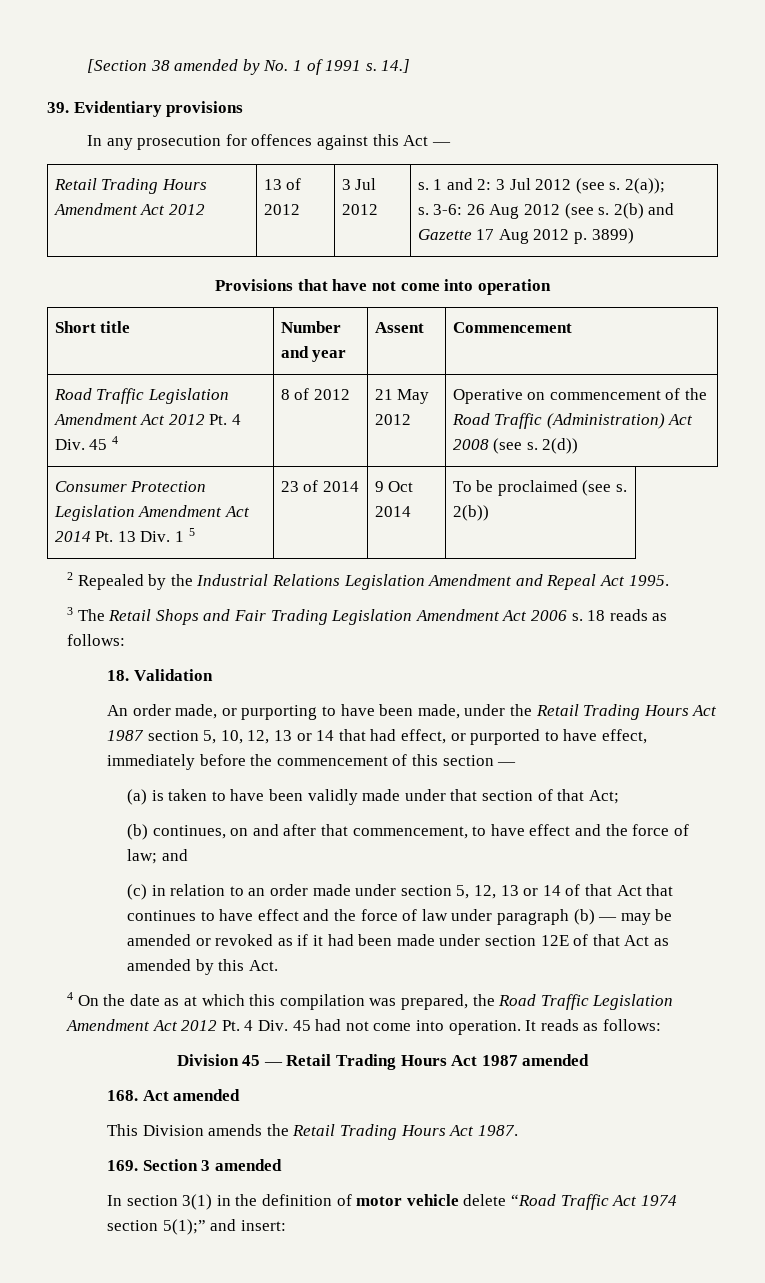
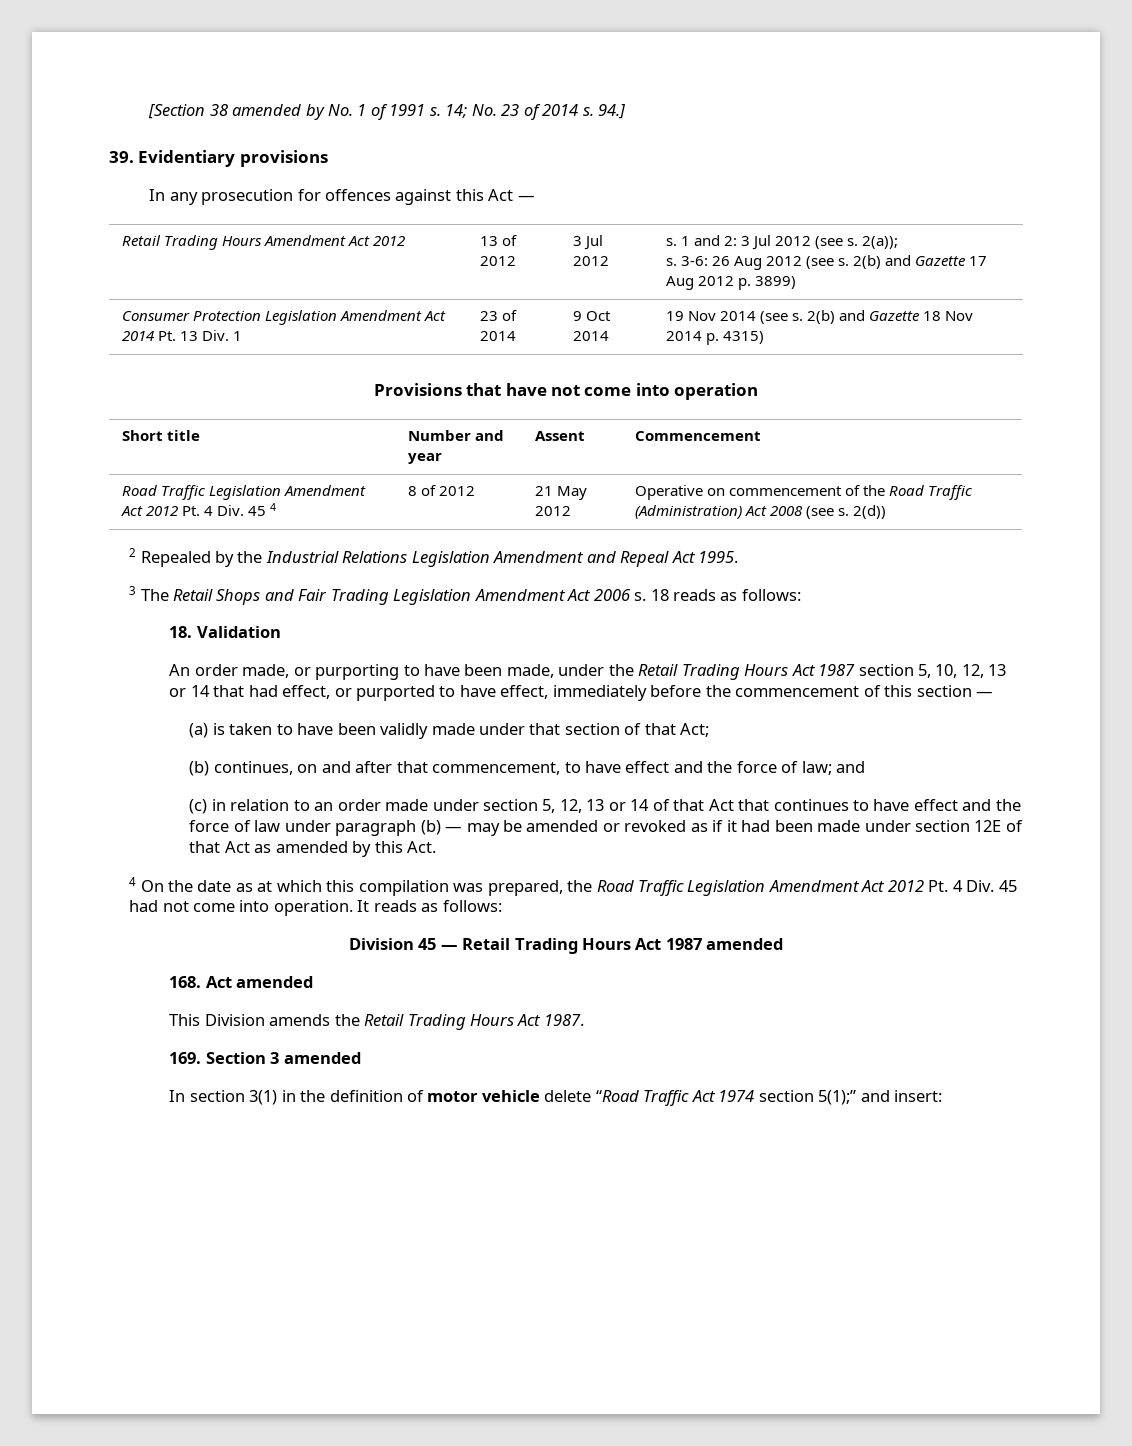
- 14.]
+ 14; No. 23 of 2014 s. 94.]
+ Consumer Protection Legislation Amendment Act 2014 Pt. 13 Div. 1 | 23 of 2014 | 9 Oct 2014 | 19 Nov 2014 (see s. 2(b) and Gazette 18 Nov 2014 p. 4315)
- Consumer Protection Legislation Amendment Act 2014 Pt. 13 Div. 1 5 | 23 of 2014 | 9 Oct 2014 | To be proclaimed (see s. 2(b))

